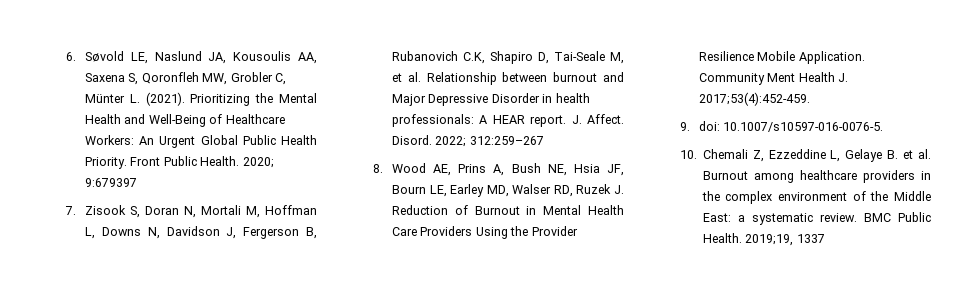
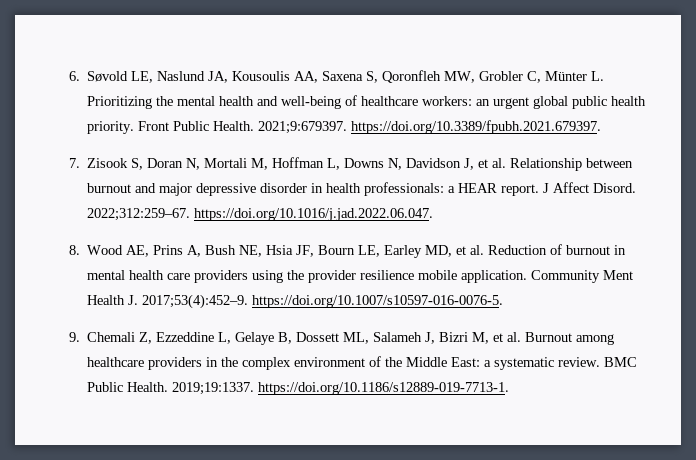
- 6. Søvold LE, Naslund JA, Kousoulis AA, Saxena S, Qoronfleh MW, Grobler C, Münter L. (2021). Prioritizing the Mental Health and Well-Being of Healthcare Workers: An Urgent Global Public Health Priority.
+ 6. Søvold LE, Naslund JA, Kousoulis AA, Saxena S, Qoronfleh MW, Grobler C, Münter L. Prioritizing the mental health and well-being of healthcare workers: an urgent global public health priority.
- 2020; 9:679397
+ 2021;9:679397. https://doi.org/10.3389/fpubh.2021.679397.
- 7. Zisook S, Doran N, Mortali M, Hoffman L, Downs N, Davidson J, Fergerson B, Rubanovich C.K, Shapiro D, Tai-Seale M, et al. Relationship between burnout and Major Depressive Disorder in health professionals: A HEAR report.
+ 7. Zisook S, Doran N, Mortali M, Hoffman L, Downs N, Davidson J, et al. Relationship between burnout and major depressive disorder in health professionals: a HEAR report.
- J. Affect. Disord. 2022; 312:259–267
+ J Affect Disord. 2022;312:259–67. https://doi.org/10.1016/j.jad.2022.06.047.
- 8. Wood AE, Prins A, Bush NE, Hsia JF, Bourn LE, Earley MD, Walser RD, Ruzek J. Reduction of Burnout in Mental Health Care Providers Using the Provider Resilience Mobile Application. Community Ment Health J. 2017;53(4):452-459.
- 9. doi: 10.1007/s10597-016-0076-5.
- 10. Chemali Z, Ezzeddine L, Gelaye B. et al. Burnout among healthcare providers in the complex environment of the Middle East: a systematic review.
+ 8. Wood AE, Prins A, Bush NE, Hsia JF, Bourn LE, Earley MD, et al. Reduction of burnout in mental health care providers using the provider resilience mobile application. Community Ment Health J. 2017;53(4):452–9. https://doi.org/10.1007/s10597-016-0076-5.
+ 9. Chemali Z, Ezzeddine L, Gelaye B, Dossett ML, Salameh J, Bizri M, et al. Burnout among healthcare providers in the complex environment of the Middle East: a systematic review.
- 2019;19, 1337
+ 2019;19:1337. https://doi.org/10.1186/s12889-019-7713-1.

